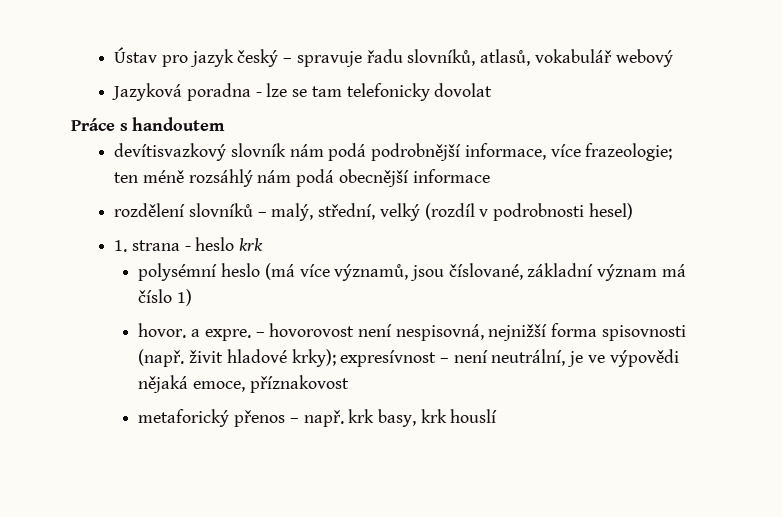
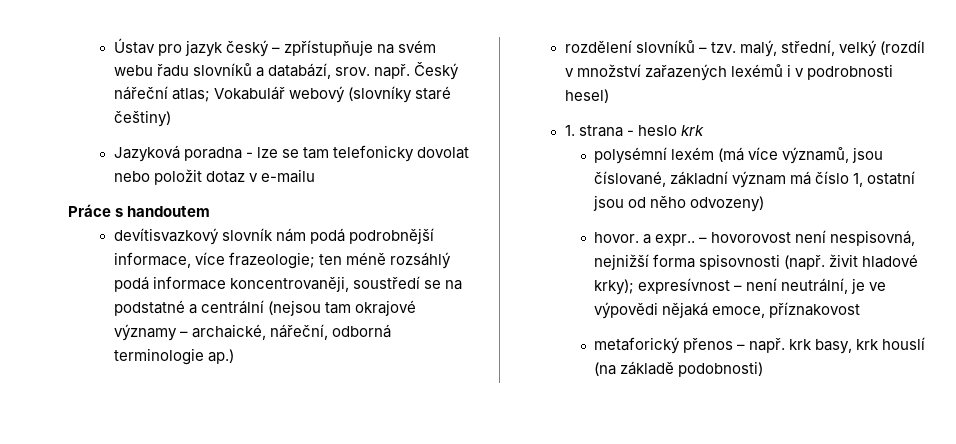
- Ústav pro jazyk český – spravuje řadu slovníků, atlasů, vokabulář webový
+ Ústav pro jazyk český – zpřístupňuje na svém webu řadu slovníků a databází, srov. např. Český nářeční atlas; Vokabulář webový (slovníky staré češtiny)
- Jazyková poradna - lze se tam telefonicky dovolat
+ Jazyková poradna - lze se tam telefonicky dovolat nebo položit dotaz v e-mailu
- devítisvazkový slovník nám podá podrobnější informace, více frazeologie; ten méně rozsáhlý nám podá obecnější informace
+ devítisvazkový slovník nám podá podrobnější informace, více frazeologie; ten méně rozsáhlý podá informace koncentrovaněji, soustředí se na podstatné a centrální (nejsou tam okrajové významy – archaické, nářeční, odborná terminologie ap.)
- rozdělení slovníků – malý, střední, velký (rozdíl v podrobnosti hesel)
+ rozdělení slovníků – tzv. malý, střední, velký (rozdíl v množství zařazených lexémů i v podrobnosti hesel)
- polysémní heslo (má více významů, jsou číslované, základní význam má číslo 1)
+ polysémní lexém (má více významů, jsou číslované, základní význam má číslo 1, ostatní jsou od něho odvozeny)
- hovor. a expre.
+ hovor. a expr..
- metaforický přenos – např. krk basy, krk houslí
+ metaforický přenos – např. krk basy, krk houslí (na základě podobnosti)

